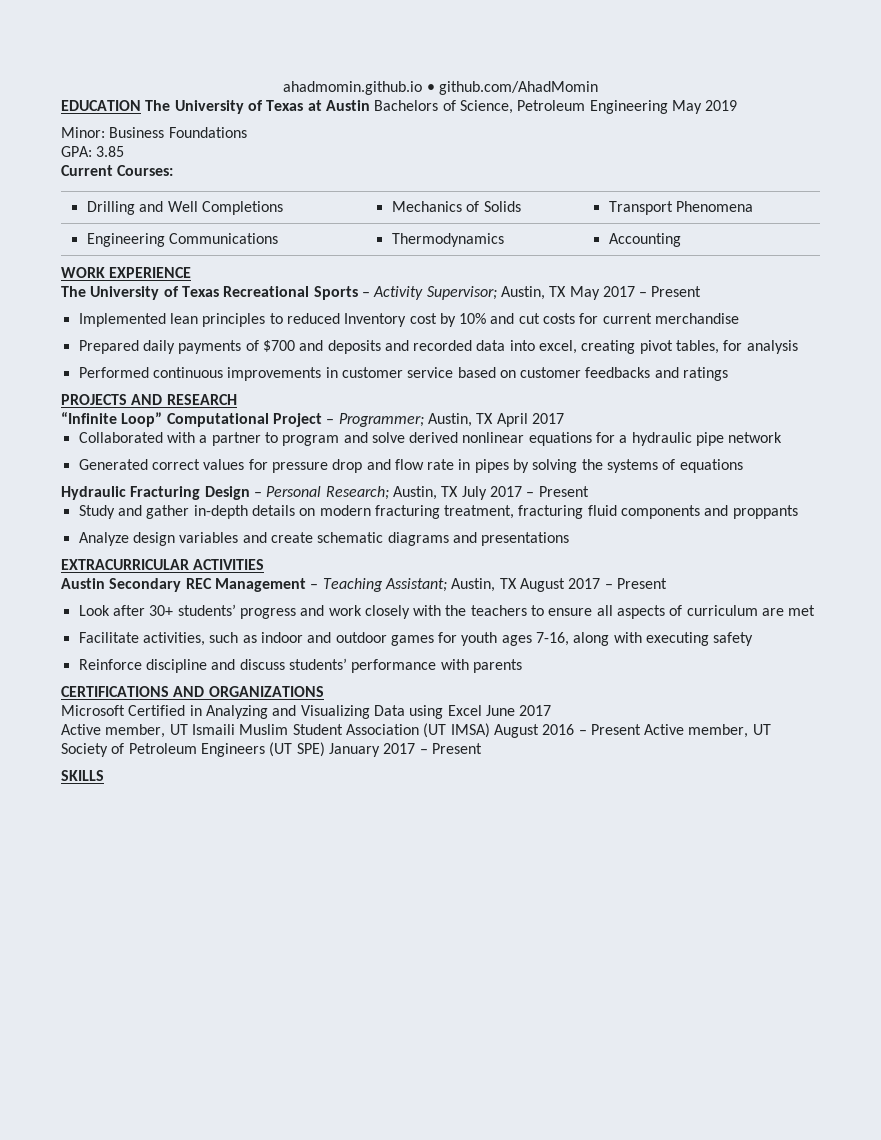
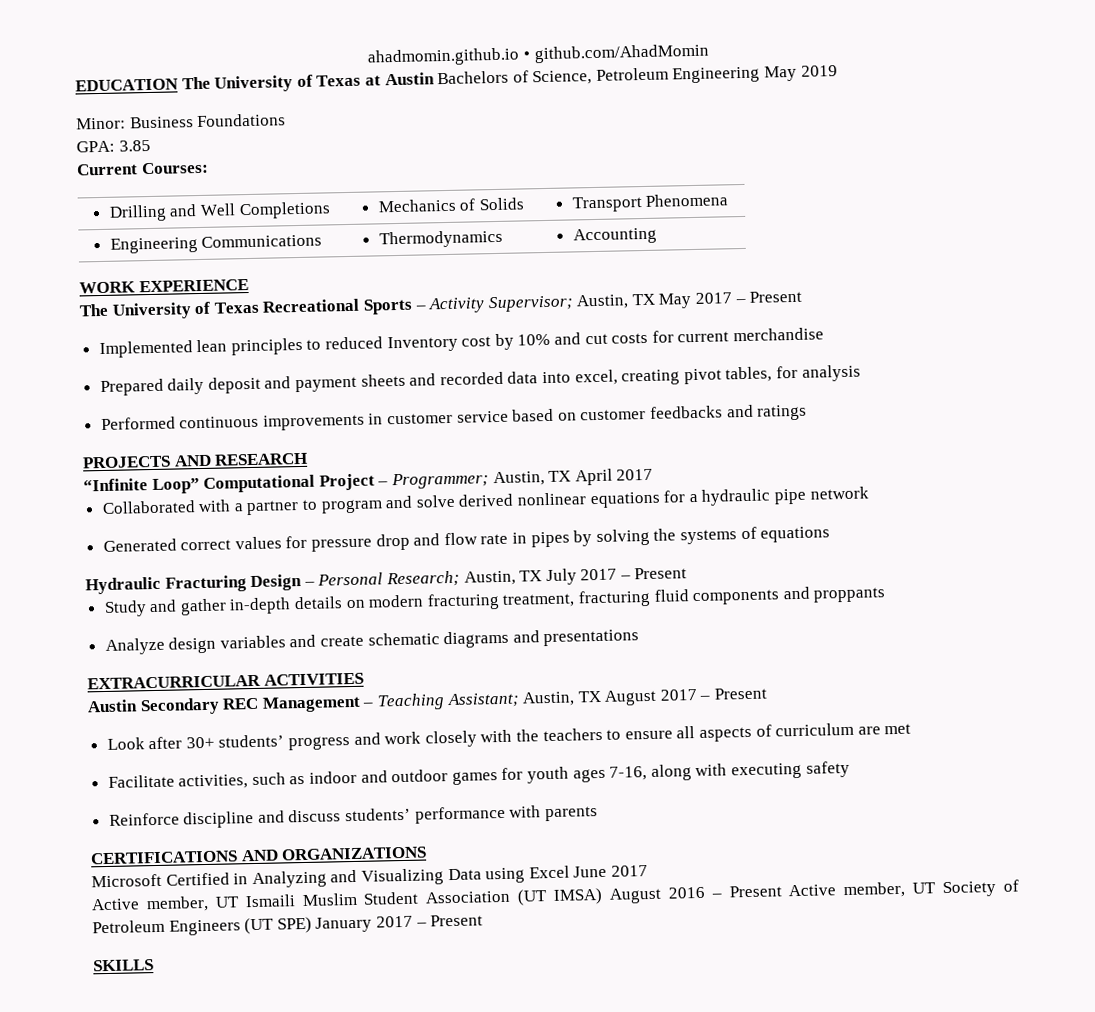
- Prepared daily payments of $700 and deposits and recorded data into excel, creating pivot tables, for analysis
+ Prepared daily deposit and payment sheets and recorded data into excel, creating pivot tables, for analysis

